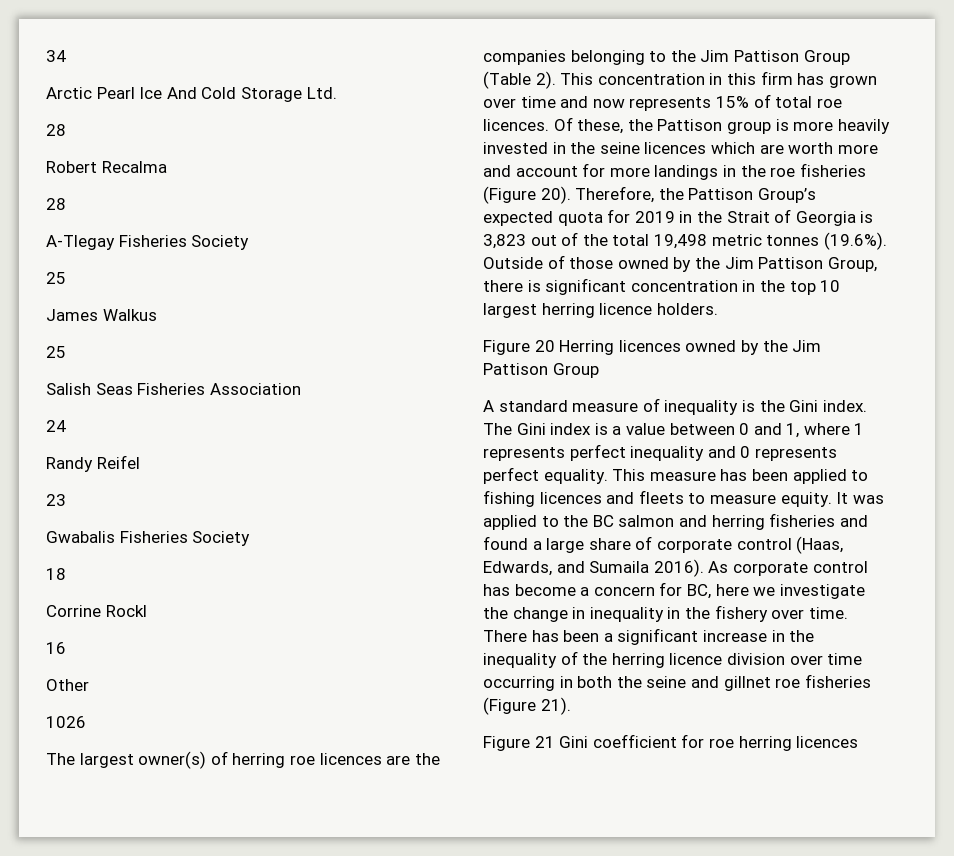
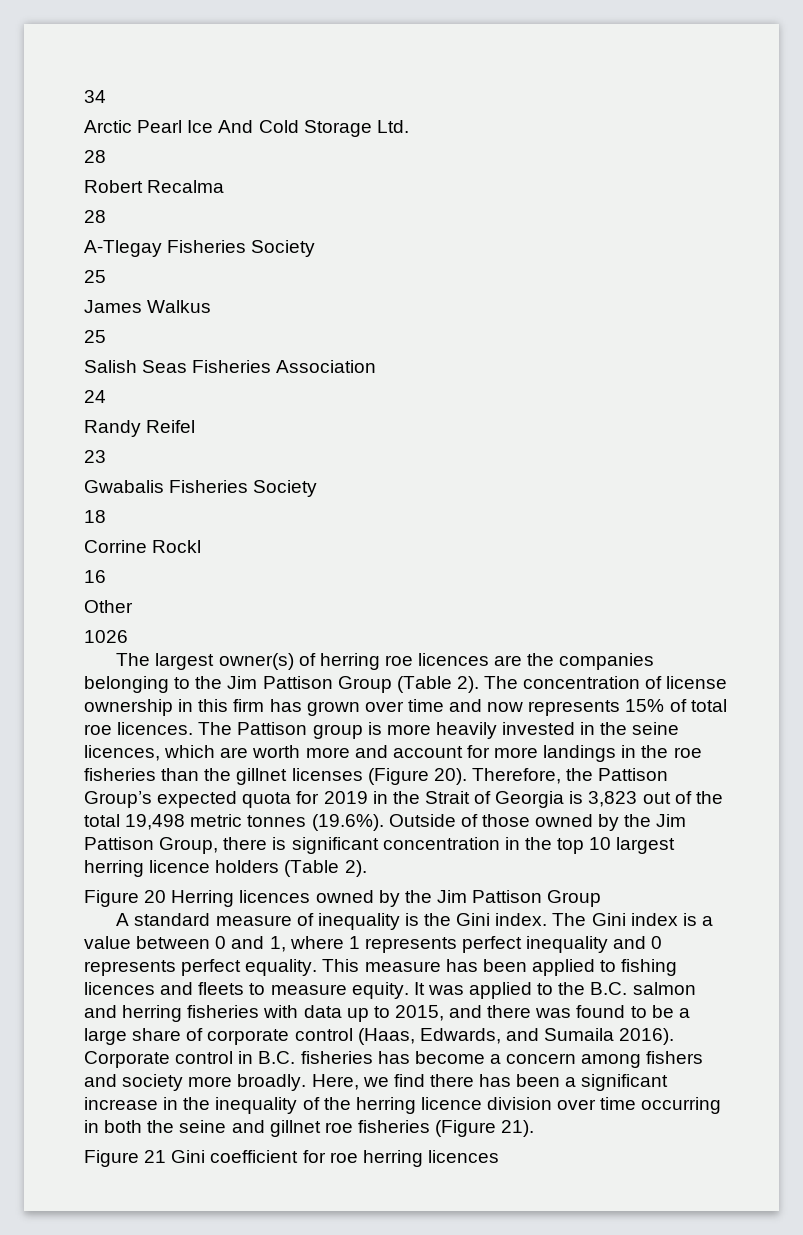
- This concentration in this firm has grown over time and now represents 15% of total roe licences.
+ The concentration of license ownership in this firm has grown over time and now represents 15% of total roe licences.
- Of these, the Pattison group is more heavily invested in the seine licences which are worth more and account for more landings in the roe fisheries (Figure 20).
+ The Pattison group is more heavily invested in the seine licences, which are worth more and account for more landings in the roe fisheries than the gillnet licenses (Figure 20).
- Therefore, the Pattison Group’s expected quota for 2019 in the Strait of Georgia is 3,823 out of the total 19,498 metric tonnes (19.6%). Outside of those owned by the Jim Pattison Group, there is significant concentration in the top 10 largest herring licence holders.
+ Therefore, the Pattison Group’s expected quota for 2019 in the Strait of Georgia is 3,823 out of the total 19,498 metric tonnes (19.6%). Outside of those owned by the Jim Pattison Group, there is significant concentration in the top 10 largest herring licence holders (Table 2).
- It was applied to the BC salmon and herring fisheries and found a large share of corporate control (Haas, Edwards, and Sumaila 2016).
+ It was applied to the B.C. salmon and herring fisheries with data up to 2015, and there was found to be a large share of corporate control (Haas, Edwards, and Sumaila 2016).
- As corporate control has become a concern for BC, here we investigate the change in inequality in the fishery over time. There has been a significant increase in the inequality of the herring licence division over time occurring in both the seine and gillnet roe fisheries (Figure 21).
+ Corporate control in B.C. fisheries has become a concern among fishers and society more broadly. Here, we find there has been a significant increase in the inequality of the herring licence division over time occurring in both the seine and gillnet roe fisheries (Figure 21).

